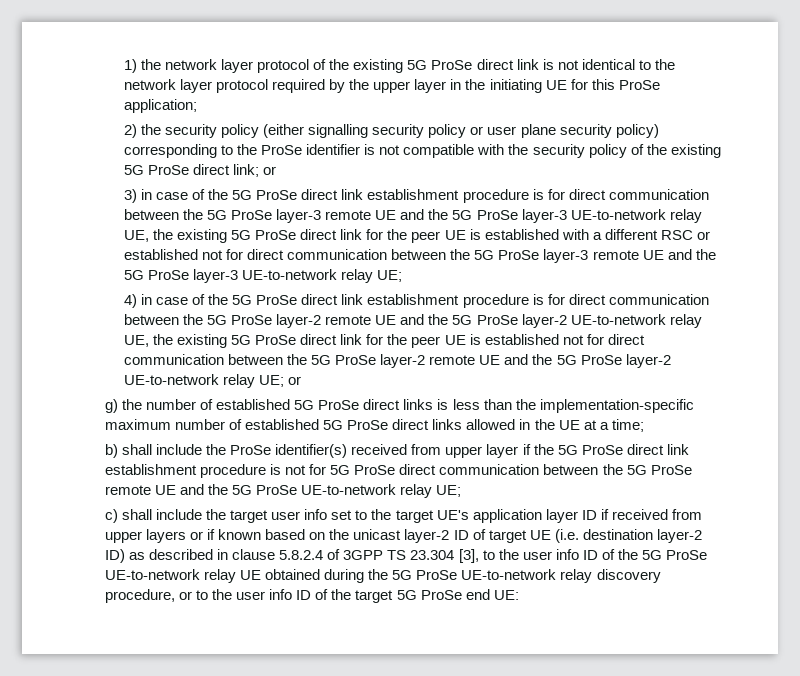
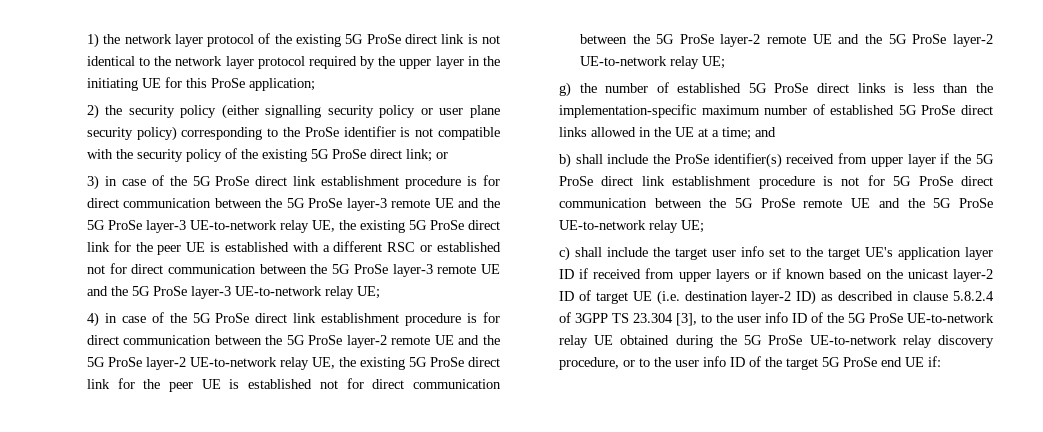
- 4) in case of the 5G ProSe direct link establishment procedure is for direct communication between the 5G ProSe layer-2 remote UE and the 5G ProSe layer-2 UE-to-network relay UE, the existing 5G ProSe direct link for the peer UE is established not for direct communication between the 5G ProSe layer-2 remote UE and the 5G ProSe layer-2 UE-to-network relay UE; or
+ 4) in case of the 5G ProSe direct link establishment procedure is for direct communication between the 5G ProSe layer-2 remote UE and the 5G ProSe layer-2 UE-to-network relay UE, the existing 5G ProSe direct link for the peer UE is established not for direct communication between the 5G ProSe layer-2 remote UE and the 5G ProSe layer-2 UE-to-network relay UE;
- g) the number of established 5G ProSe direct links is less than the implementation-specific maximum number of established 5G ProSe direct links allowed in the UE at a time;
+ g) the number of established 5G ProSe direct links is less than the implementation-specific maximum number of established 5G ProSe direct links allowed in the UE at a time; and
- c) shall include the target user info set to the target UE's application layer ID if received from upper layers or if known based on the unicast layer-2 ID of target UE (i.e. destination layer-2 ID) as described in clause 5.8.2.4 of 3GPP TS 23.304 [3], to the user info ID of the 5G ProSe UE-to-network relay UE obtained during the 5G ProSe UE-to-network relay discovery procedure, or to the user info ID of the target 5G ProSe end UE:
+ c) shall include the target user info set to the target UE's application layer ID if received from upper layers or if known based on the unicast layer-2 ID of target UE (i.e. destination layer-2 ID) as described in clause 5.8.2.4 of 3GPP TS 23.304 [3], to the user info ID of the 5G ProSe UE-to-network relay UE obtained during the 5G ProSe UE-to-network relay discovery procedure, or to the user info ID of the target 5G ProSe end UE if:

